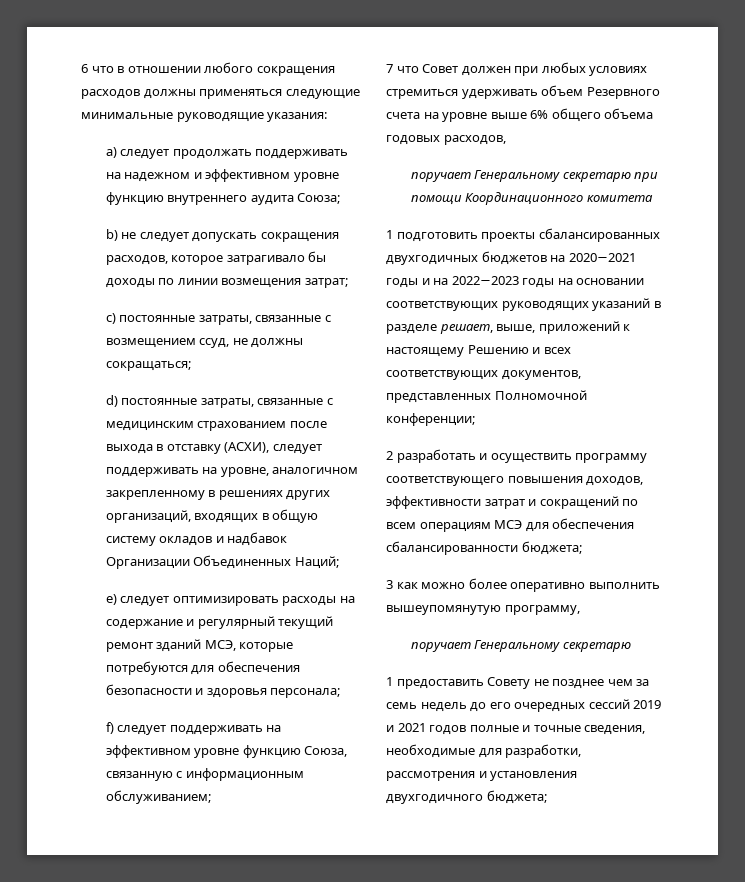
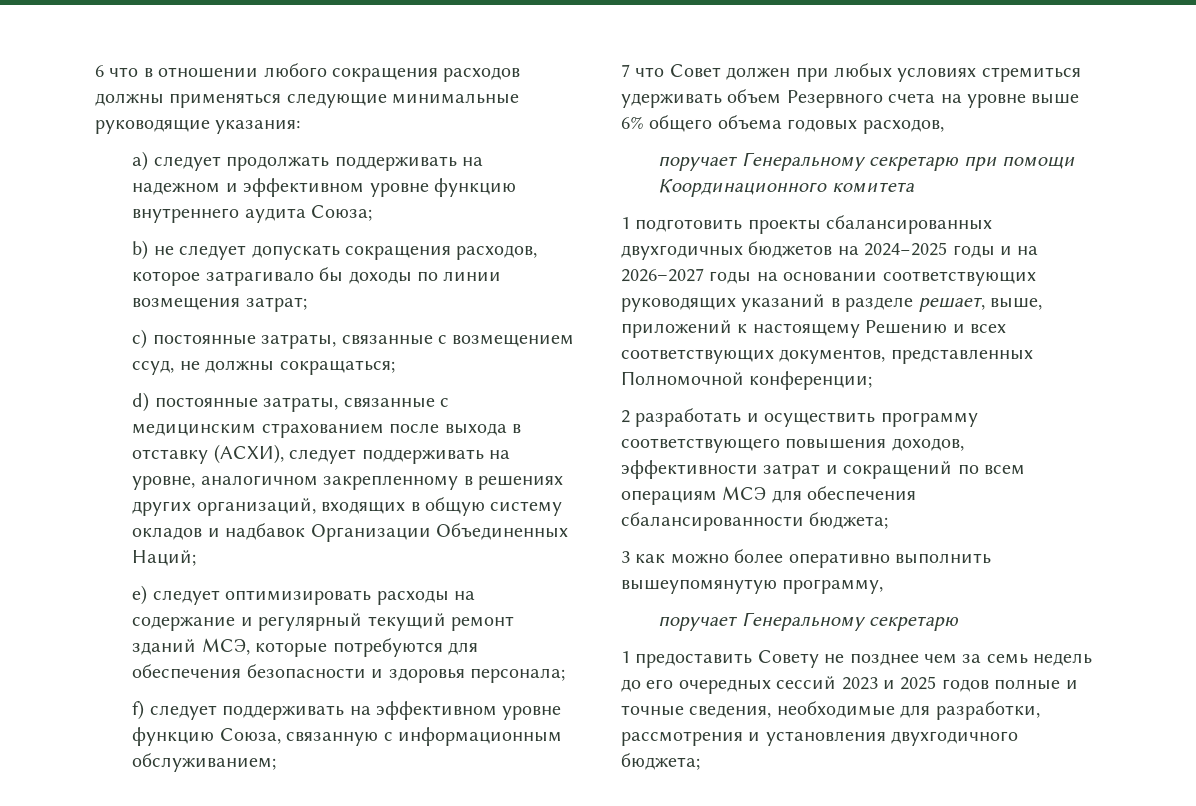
- 1 подготовить проекты сбалансированных двухгодичных бюджетов на 2020−2021 годы и на 2022−2023 годы на основании соответствующих руководящих указаний в разделе решает, выше, приложений к настоящему Решению и всех соответствующих документов, представленных Полномочной конференции;
+ 1 подготовить проекты сбалансированных двухгодичных бюджетов на 2024−2025 годы и на 2026–2027 годы на основании соответствующих руководящих указаний в разделе решает, выше, приложений к настоящему Решению и всех соответствующих документов, представленных Полномочной конференции;
- 1 предоставить Совету не позднее чем за семь недель до его очередных сессий 2019 и 2021 годов полные и точные сведения, необходимые для разработки, рассмотрения и установления двухгодичного бюджета;
+ 1 предоставить Совету не позднее чем за семь недель до его очередных сессий 2023 и 2025 годов полные и точные сведения, необходимые для разработки, рассмотрения и установления двухгодичного бюджета;

